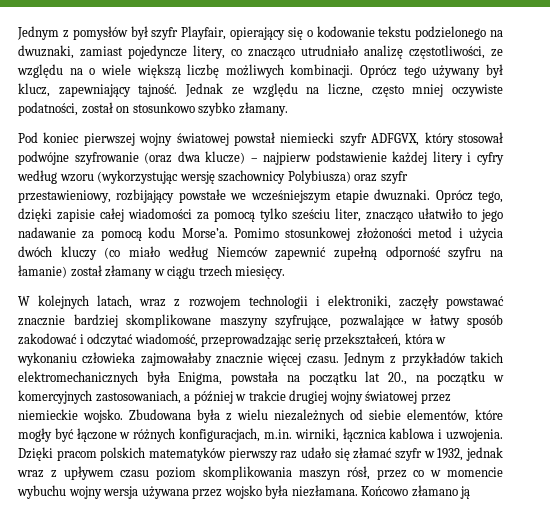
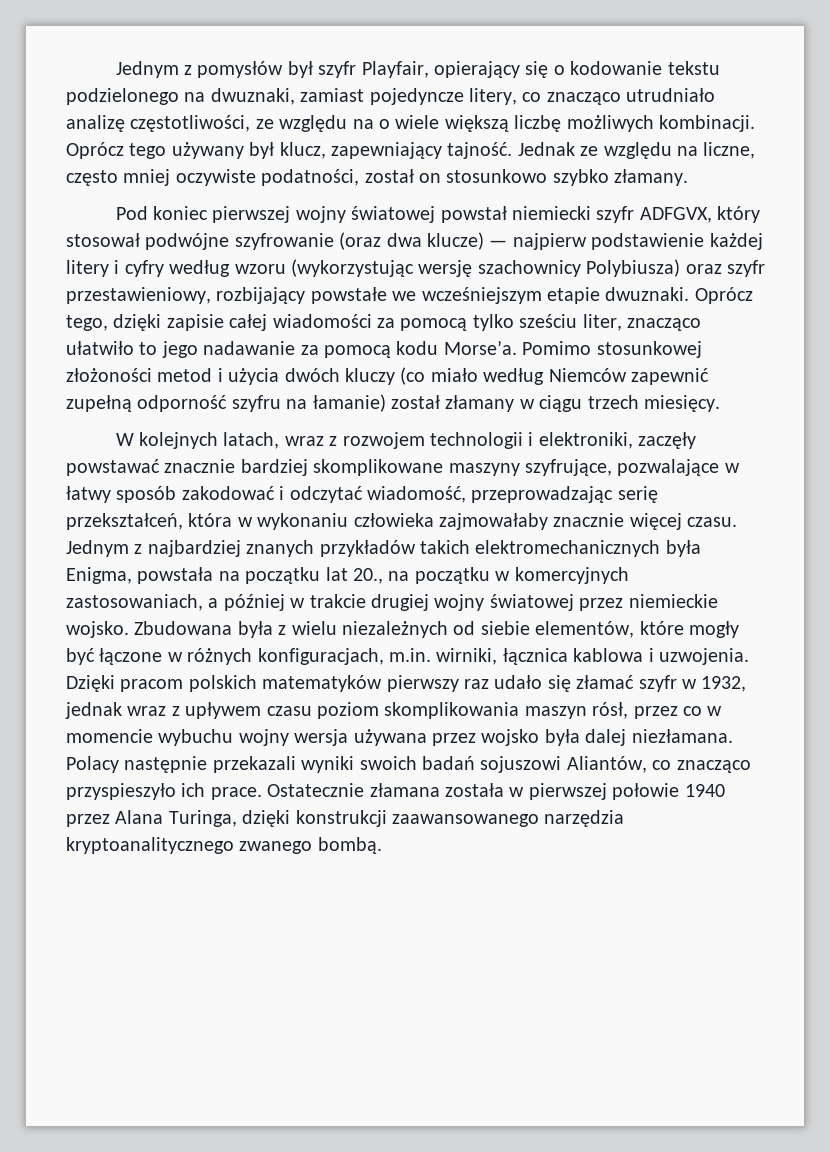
- Pod koniec pierwszej wojny światowej powstał niemiecki szyfr ADFGVX, który stosował podwójne szyfrowanie (oraz dwa klucze) – najpierw podstawienie każdej litery i cyfry według wzoru (wykorzystując wersję szachownicy Polybiusza) oraz szyfr przestawieniowy, rozbijający powstałe we wcześniejszym etapie dwuznaki.
+ Pod koniec pierwszej wojny światowej powstał niemiecki szyfr ADFGVX, który stosował podwójne szyfrowanie (oraz dwa klucze) — najpierw podstawienie każdej litery i cyfry według wzoru (wykorzystując wersję szachownicy Polybiusza) oraz szyfr przestawieniowy, rozbijający powstałe we wcześniejszym etapie dwuznaki.
- Jednym z przykładów takich elektromechanicznych była Enigma, powstała na początku lat 20., na początku w komercyjnych zastosowaniach, a później w trakcie drugiej wojny światowej przez niemieckie wojsko.
+ Jednym z najbardziej znanych przykładów takich elektromechanicznych była Enigma, powstała na początku lat 20., na początku w komercyjnych zastosowaniach, a później w trakcie drugiej wojny światowej przez niemieckie wojsko.
- Dzięki pracom polskich matematyków pierwszy raz udało się złamać szyfr w 1932, jednak wraz z upływem czasu poziom skomplikowania maszyn rósł, przez co w momencie wybuchu wojny wersja używana przez wojsko była niezłamana. Końcowo złamano ją
+ Dzięki pracom polskich matematyków pierwszy raz udało się złamać szyfr w 1932, jednak wraz z upływem czasu poziom skomplikowania maszyn rósł, przez co w momencie wybuchu wojny wersja używana przez wojsko była dalej niezłamana. Polacy następnie przekazali wyniki swoich badań sojuszowi Aliantów, co znacząco przyspieszyło ich prace. Ostatecznie złamana została w pierwszej połowie 1940 przez Alana Turinga, dzięki konstrukcji zaawansowanego narzędzia kryptoanalitycznego zwanego bombą.

